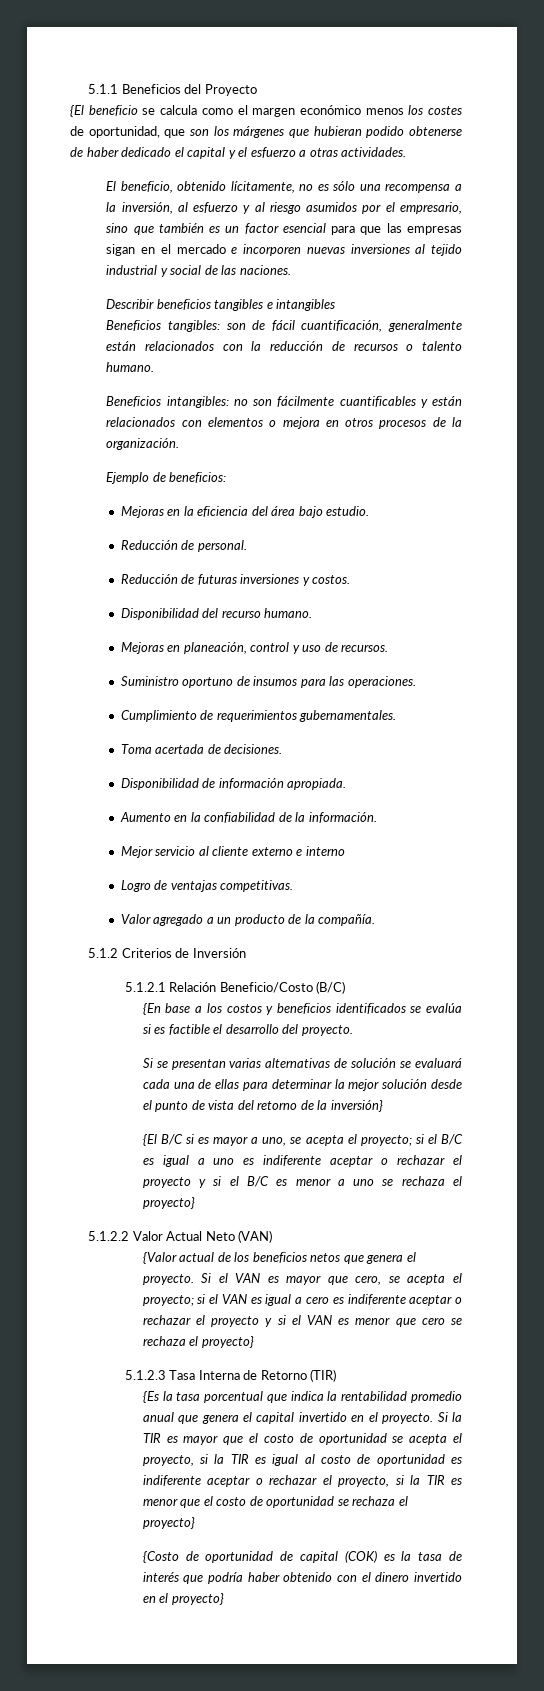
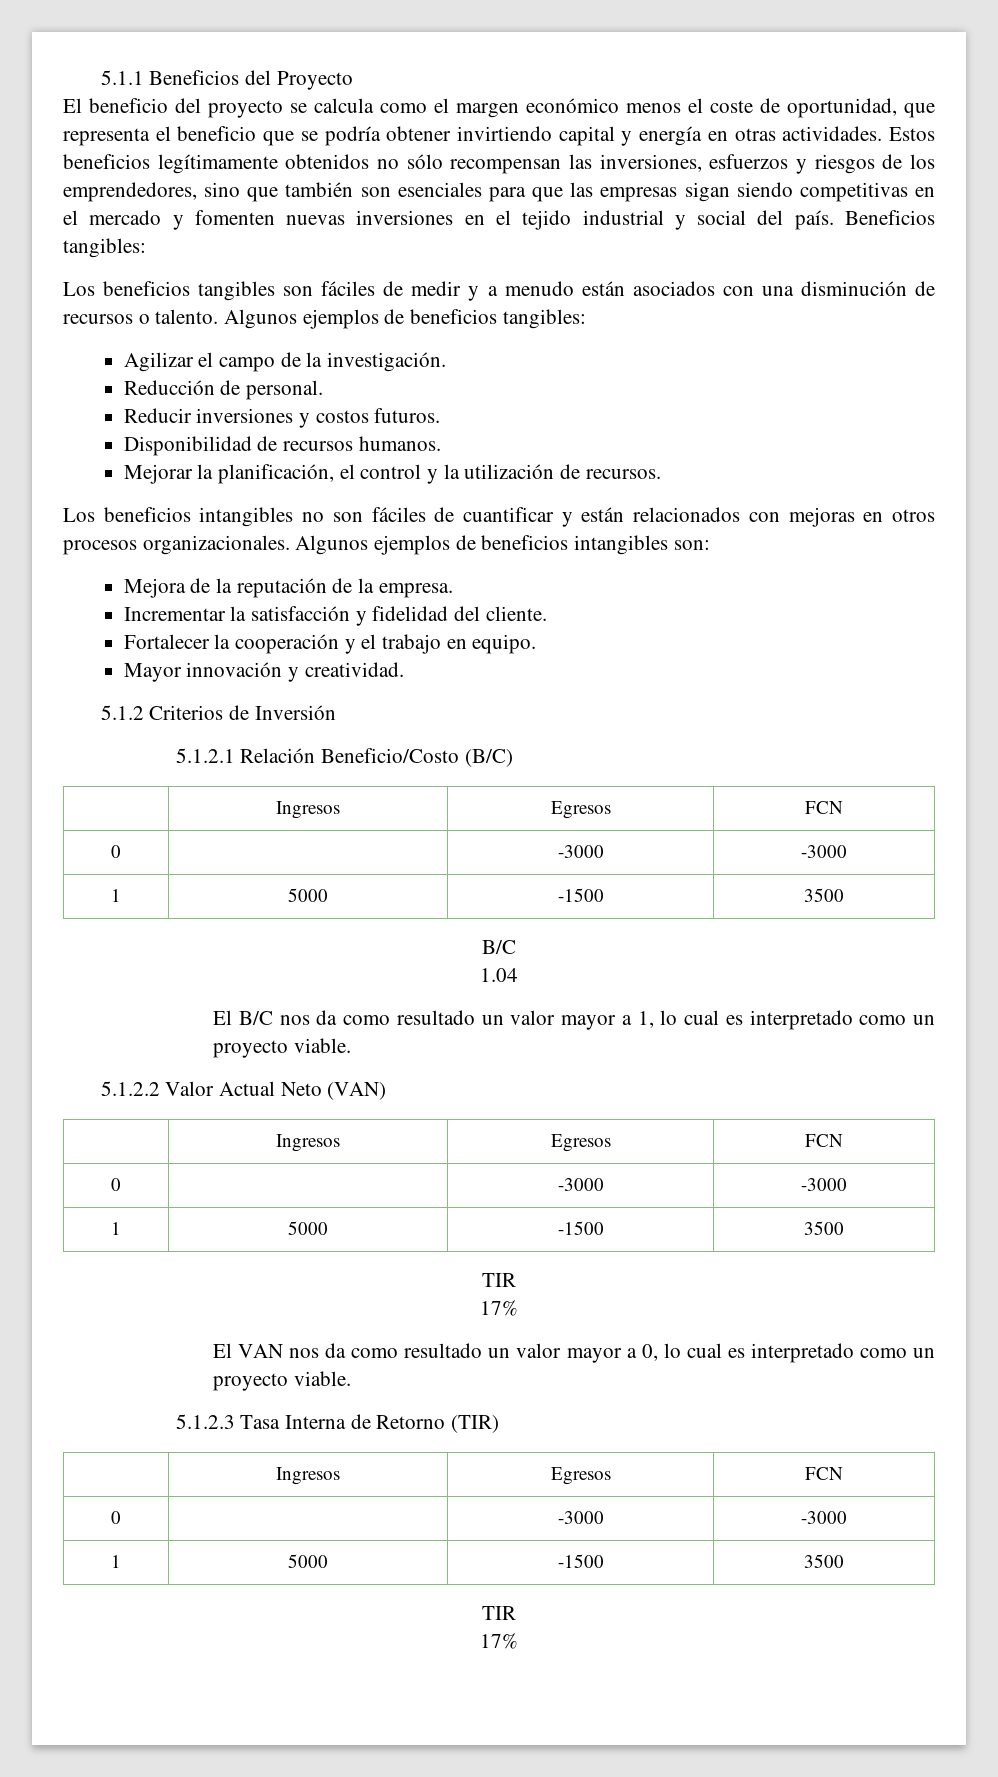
- {El beneficio se calcula como el margen económico menos los costes de oportunidad, que son los márgenes que hubieran podido obtenerse de haber dedicado el capital y el esfuerzo a otras actividades.
- El beneficio, obtenido lícitamente, no es sólo una recompensa a la inversión, al esfuerzo y al riesgo asumidos por el empresario, sino que también es un factor esencial para que las empresas sigan en el mercado e incorporen nuevas inversiones al tejido industrial y social de las naciones.
- Describir beneficios tangibles e intangibles
- Beneficios tangibles: son de fácil cuantificación, generalmente están relacionados con la reducción de recursos o talento humano.
- Beneficios intangibles: no son fácilmente cuantificables y están relacionados con elementos o mejora en otros procesos de la organización.
- Ejemplo de beneficios:
- Mejoras en la eficiencia del área bajo estudio.
+ El beneficio del proyecto se calcula como el margen económico menos el coste de oportunidad, que representa el beneficio que se podría obtener invirtiendo capital y energía en otras actividades. Estos beneficios legítimamente obtenidos no sólo recompensan las inversiones, esfuerzos y riesgos de los emprendedores, sino que también son esenciales para que las empresas sigan siendo competitivas en el mercado y fomenten nuevas inversiones en el tejido industrial y social del país. Beneficios tangibles:
+ Los beneficios tangibles son fáciles de medir y a menudo están asociados con una disminución de recursos o talento. Algunos ejemplos de beneficios tangibles:
+ Agilizar el campo de la investigación.
  Reducción de personal.
- Reducción de futuras inversiones y costos.
- Disponibilidad del recurso humano.
- Mejoras en planeación, control y uso de recursos.
- Suministro oportuno de insumos para las operaciones.
- Cumplimiento de requerimientos gubernamentales.
- Toma acertada de decisiones.
- Disponibilidad de información apropiada.
- Aumento en la confiabilidad de la información.
- Mejor servicio al cliente externo e interno
- Logro de ventajas competitivas.
- Valor agregado a un producto de la compañía.
+ Reducir inversiones y costos futuros.
+ Disponibilidad de recursos humanos.
+ Mejorar la planificación, el control y la utilización de recursos.
+ Los beneficios intangibles no son fáciles de cuantificar y están relacionados con mejoras en otros procesos organizacionales. Algunos ejemplos de beneficios intangibles son:
+ Mejora de la reputación de la empresa.
+ Incrementar la satisfacción y fidelidad del cliente.
+ Fortalecer la cooperación y el trabajo en equipo.
+ Mayor innovación y creatividad.
  5.1.2.1 Relación Beneficio/Costo (B/C)
- {En base a los costos y beneficios identificados se evalúa si es factible el desarrollo del proyecto.
- Si se presentan varias alternativas de solución se evaluará cada una de ellas para determinar la mejor solución desde el punto de vista del retorno de la inversión}
- {El B/C si es mayor a uno, se acepta el proyecto; si el B/C es igual a uno es indiferente aceptar o rechazar el proyecto y si el B/C es menor a uno se rechaza el proyecto}
+ | Ingresos | Egresos | FCN
+ 0 | | -3000 | -3000
+ 1 | 5000 | -1500 | 3500
+ B/C
+ 1.04
+ El B/C nos da como resultado un valor mayor a 1, lo cual es interpretado como un proyecto viable.
  5.1.2.2 Valor Actual Neto (VAN)
- {Valor actual de los beneficios netos que genera el proyecto. Si el VAN es mayor que cero, se acepta el proyecto; si el VAN es igual a cero es indiferente aceptar o rechazar el proyecto y si el VAN es menor que cero se rechaza el proyecto}
+ | Ingresos | Egresos | FCN
+ 0 | | -3000 | -3000
+ 1 | 5000 | -1500 | 3500
+ TIR
+ 17%
+ El VAN nos da como resultado un valor mayor a 0, lo cual es interpretado como un proyecto viable.
  5.1.2.3 Tasa Interna de Retorno (TIR)
- {Es la tasa porcentual que indica la rentabilidad promedio anual que genera el capital invertido en el proyecto. Si la TIR es mayor que el costo de oportunidad se acepta el proyecto, si la TIR es igual al costo de oportunidad es indiferente aceptar o rechazar el proyecto, si la TIR es menor que el costo de oportunidad se rechaza el proyecto}
- {Costo de oportunidad de capital (COK) es la tasa de interés que podría haber obtenido con el dinero invertido en el proyecto}
+ | Ingresos | Egresos | FCN
+ 0 | | -3000 | -3000
+ 1 | 5000 | -1500 | 3500
+ TIR
+ 17%

